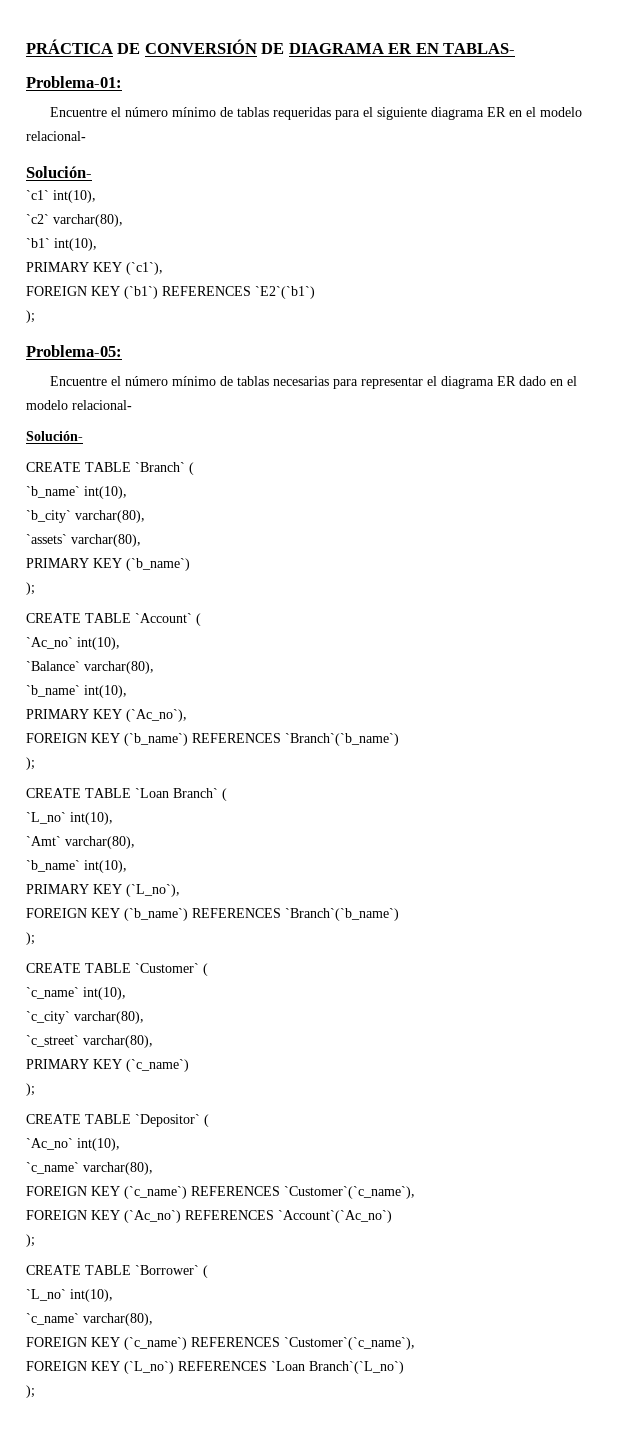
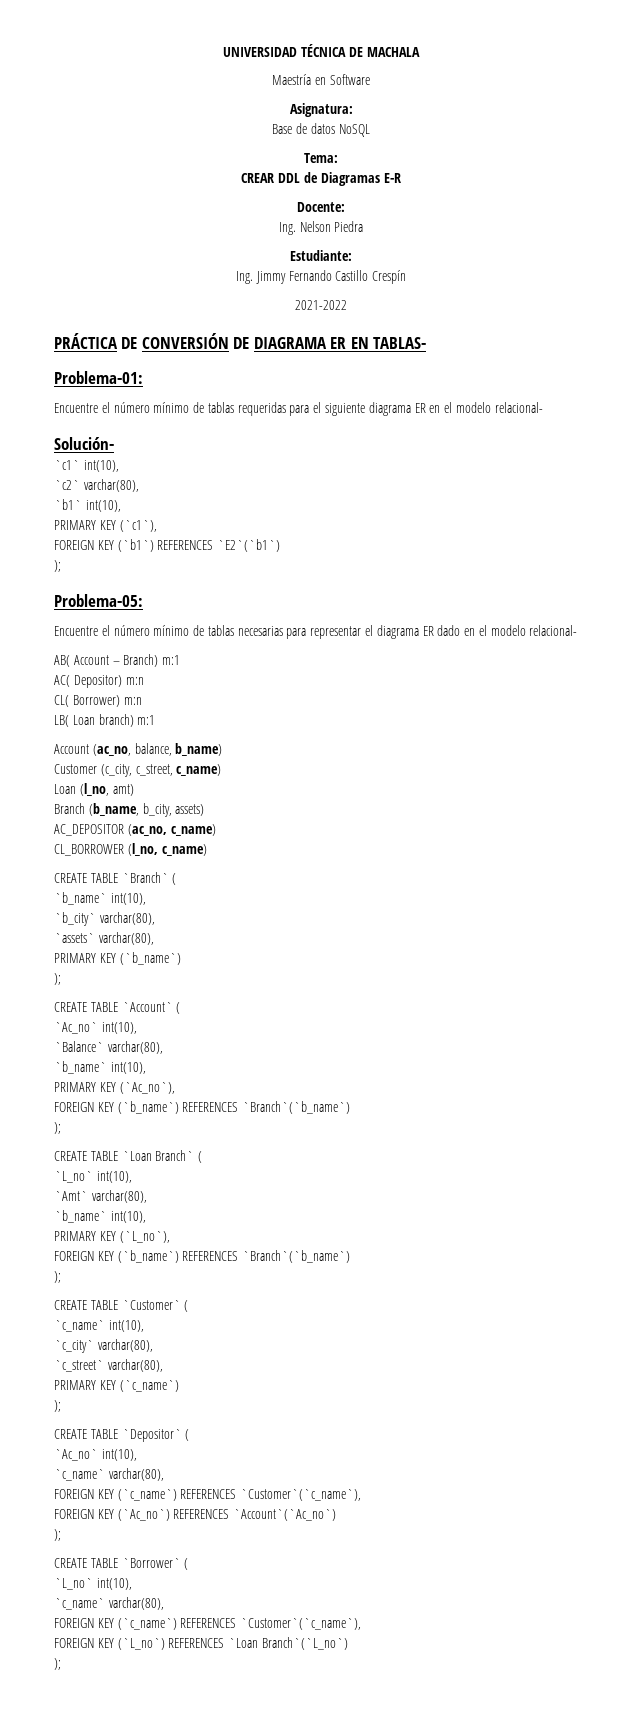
+ UNIVERSIDAD TÉCNICA DE MACHALA
+ Maestría en Software
+ Asignatura:
+ Base de datos NoSQL
+ Tema:
+ CREAR DDL de Diagramas E-R
+ Docente:
+ Ing. Nelson Piedra
+ Estudiante:
+ Ing. Jimmy Fernando Castillo Crespín
+ 2021-2022
  Encuentre el número mínimo de tablas necesarias para representar el diagrama ER dado en el modelo relacional-
- Solución-
+ AB( Account – Branch) m:1
+ AC( Depositor) m:n
+ CL( Borrower) m:n
+ LB( Loan branch) m:1
+ Account (ac_no, balance, b_name)
+ Customer (c_city, c_street, c_name)
+ Loan (l_no, amt)
+ Branch (b_name, b_city, assets)
+ AC_DEPOSITOR (ac_no, c_name)
+ CL_BORROWER (l_no, c_name)

